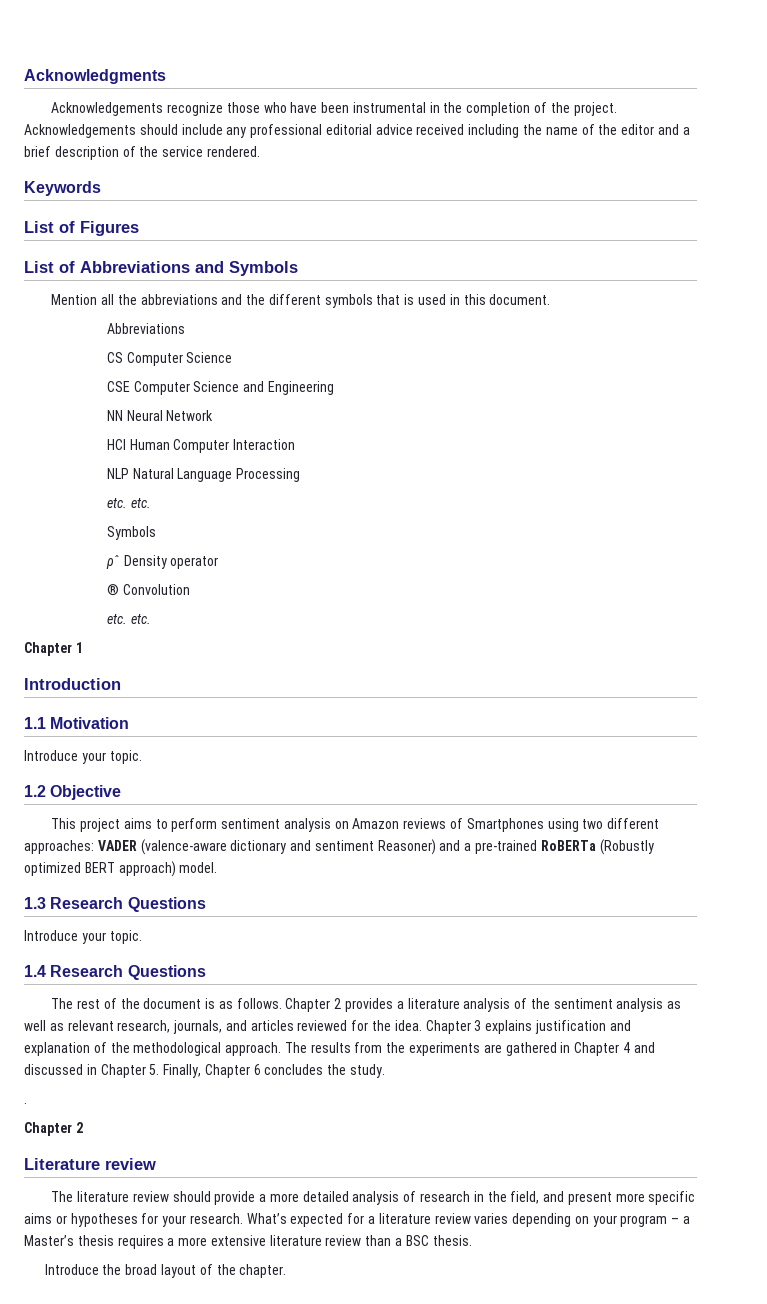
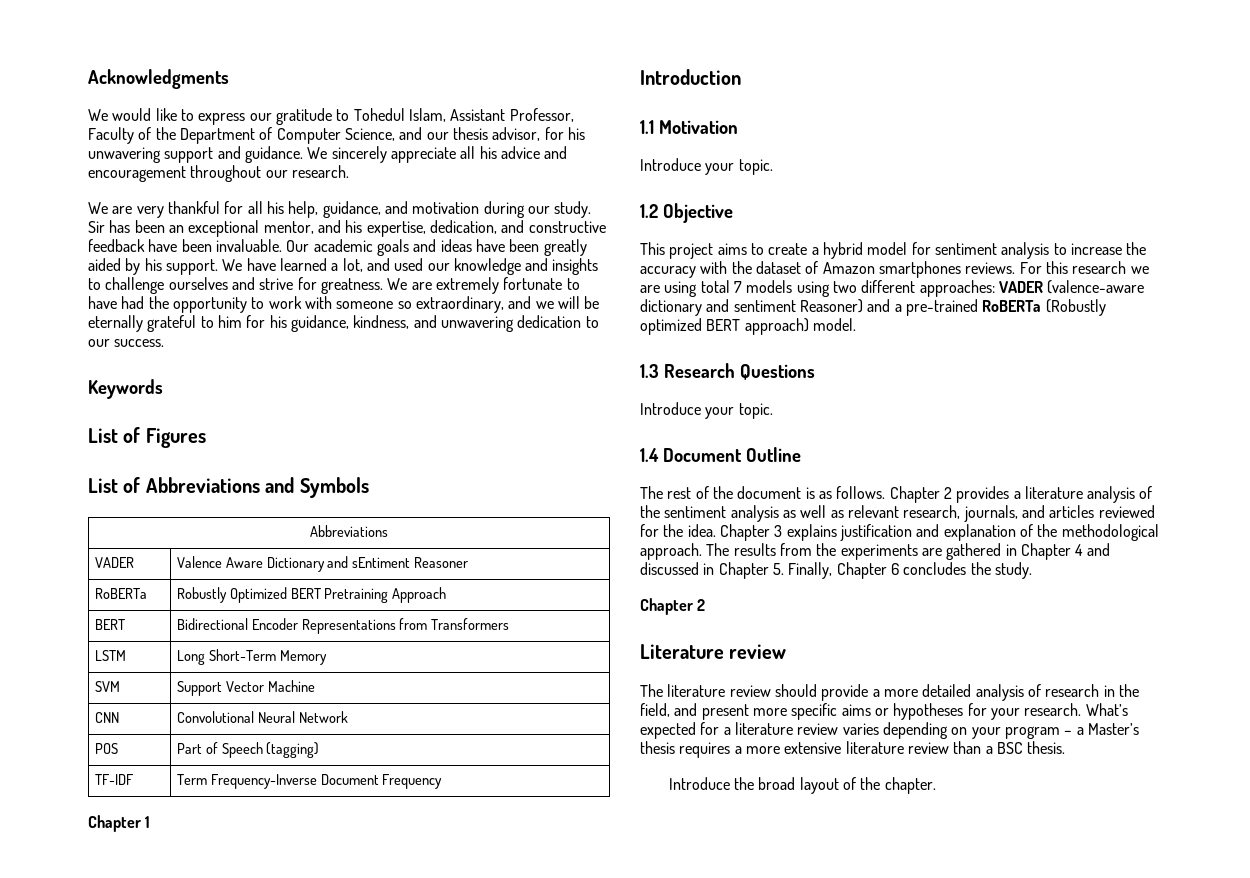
- Acknowledgements recognize those who have been instrumental in the completion of the project. Acknowledgements should include any professional editorial advice received including the name of the editor and a brief description of the service rendered.
+ We would like to express our gratitude to Tohedul Islam, Assistant Professor, Faculty of the Department of Computer Science, and our thesis advisor, for his unwavering support and guidance. We sincerely appreciate all his advice and encouragement throughout our research.
+ We are very thankful for all his help, guidance, and motivation during our study. Sir has been an exceptional mentor, and his expertise, dedication, and constructive feedback have been invaluable. Our academic goals and ideas have been greatly aided by his support. We have learned a lot, and used our knowledge and insights to challenge ourselves and strive for greatness. We are extremely fortunate to have had the opportunity to work with someone so extraordinary, and we will be eternally grateful to him for his guidance, kindness, and unwavering dedication to our success.
  List of Abbreviations and Symbols
- Mention all the abbreviations and the different symbols that is used in this document.
  Abbreviations
- CS Computer Science
- CSE Computer Science and Engineering
- NN Neural Network
- HCI Human Computer Interaction
- NLP Natural Language Processing
- etc. etc.
- Symbols
- ρˆ Density operator
- ® Convolution
- etc. etc.
+ VADER | Valence Aware Dictionary and sEntiment Reasoner
+ RoBERTa | Robustly Optimized BERT Pretraining Approach
+ BERT | Bidirectional Encoder Representations from Transformers
+ LSTM | Long Short-Term Memory
+ SVM | Support Vector Machine
+ CNN | Convolutional Neural Network
+ POS | Part of Speech (tagging)
+ TF-IDF | Term Frequency-Inverse Document Frequency
- This project aims to perform sentiment analysis on Amazon reviews of Smartphones using two different approaches: VADER (valence-aware dictionary and sentiment Reasoner) and a pre-trained RoBERTa (Robustly optimized BERT approach) model.
+ This project aims to create a hybrid model for sentiment analysis to increase the accuracy with the dataset of Amazon smartphones reviews. For this research we are using total 7 models using two different approaches: VADER (valence-aware dictionary and sentiment Reasoner) and a pre-trained RoBERTa (Robustly optimized BERT approach) model.
- 1.4 Research Questions
+ 1.4 Document Outline
- .

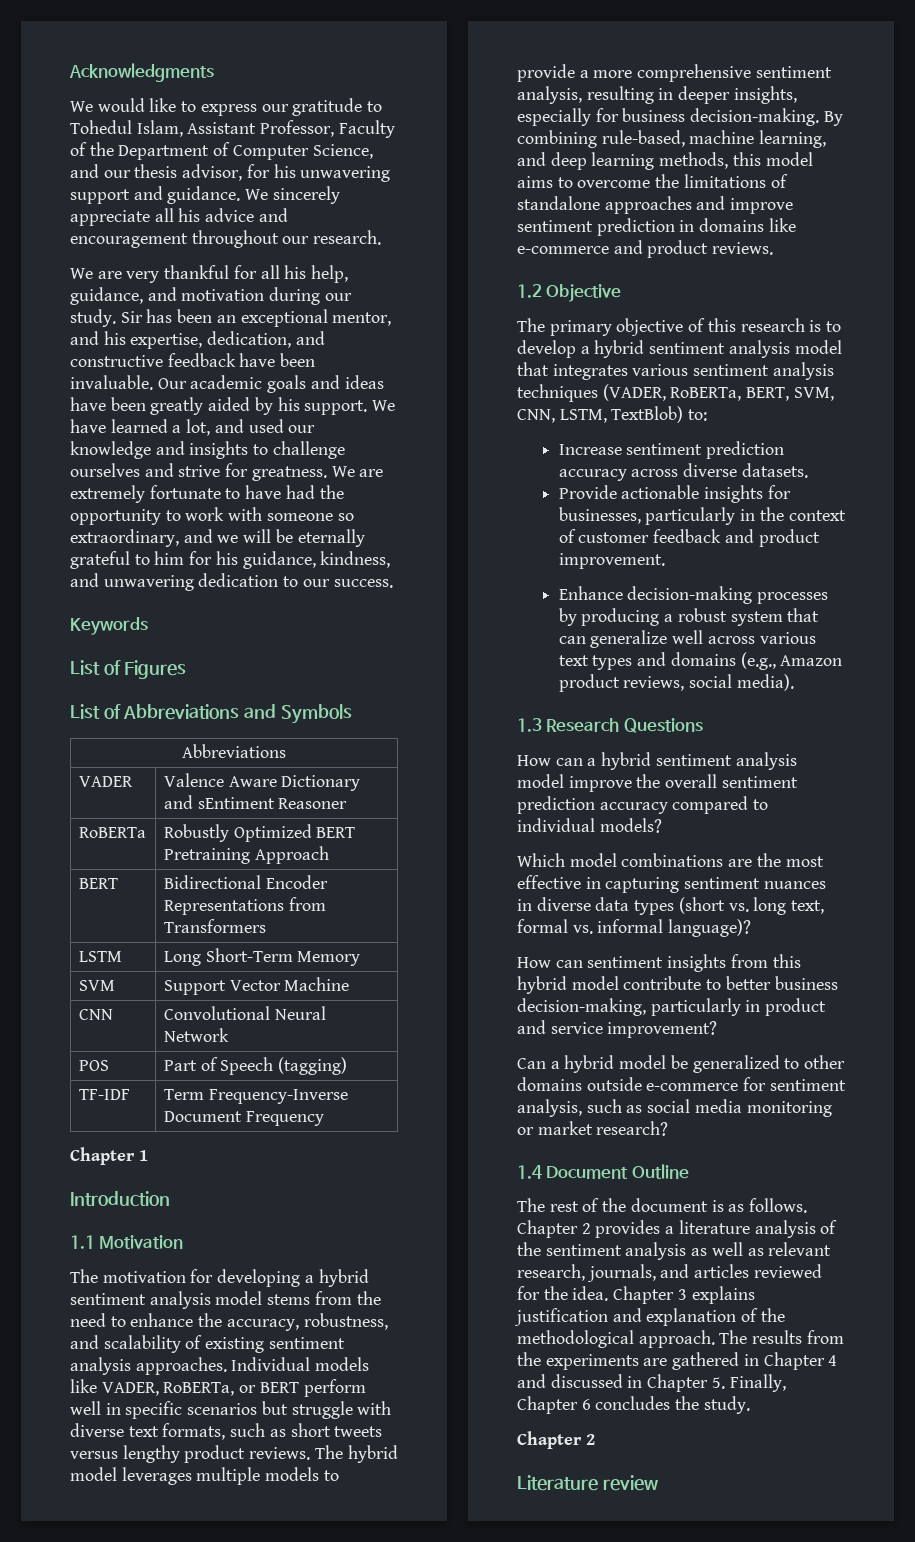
  1.1 Motivation
- Introduce your topic.
+ The motivation for developing a hybrid sentiment analysis model stems from the need to enhance the accuracy, robustness, and scalability of existing sentiment analysis approaches. Individual models like VADER, RoBERTa, or BERT perform well in specific scenarios but struggle with diverse text formats, such as short tweets versus lengthy product reviews. The hybrid model leverages multiple models to provide a more comprehensive sentiment analysis, resulting in deeper insights, especially for business decision-making. By combining rule-based, machine learning, and deep learning methods, this model aims to overcome the limitations of standalone approaches and improve sentiment prediction in domains like e-commerce and product reviews.
  1.2 Objective
- This project aims to create a hybrid model for sentiment analysis to increase the accuracy with the dataset of Amazon smartphones reviews. For this research we are using total 7 models using two different approaches: VADER (valence-aware dictionary and sentiment Reasoner) and a pre-trained RoBERTa (Robustly optimized BERT approach) model.
+ The primary objective of this research is to develop a hybrid sentiment analysis model that integrates various sentiment analysis techniques (VADER, RoBERTa, BERT, SVM, CNN, LSTM, TextBlob) to:
+ Increase sentiment prediction accuracy across diverse datasets.
+ Provide actionable insights for businesses, particularly in the context of customer feedback and product improvement.
+ Enhance decision-making processes by producing a robust system that can generalize well across various text types and domains (e.g., Amazon product reviews, social media).
  1.3 Research Questions
- Introduce your topic.
+ How can a hybrid sentiment analysis model improve the overall sentiment prediction accuracy compared to individual models?
+ Which model combinations are the most effective in capturing sentiment nuances in diverse data types (short vs. long text, formal vs. informal language)?
+ How can sentiment insights from this hybrid model contribute to better business decision-making, particularly in product and service improvement?
+ Can a hybrid model be generalized to other domains outside e-commerce for sentiment analysis, such as social media monitoring or market research?
- The literature review should provide a more detailed analysis of research in the field, and present more specific aims or hypotheses for your research. What’s expected for a literature review varies depending on your program – a Master’s thesis requires a more extensive literature review than a BSC thesis.
- Introduce the broad layout of the chapter.

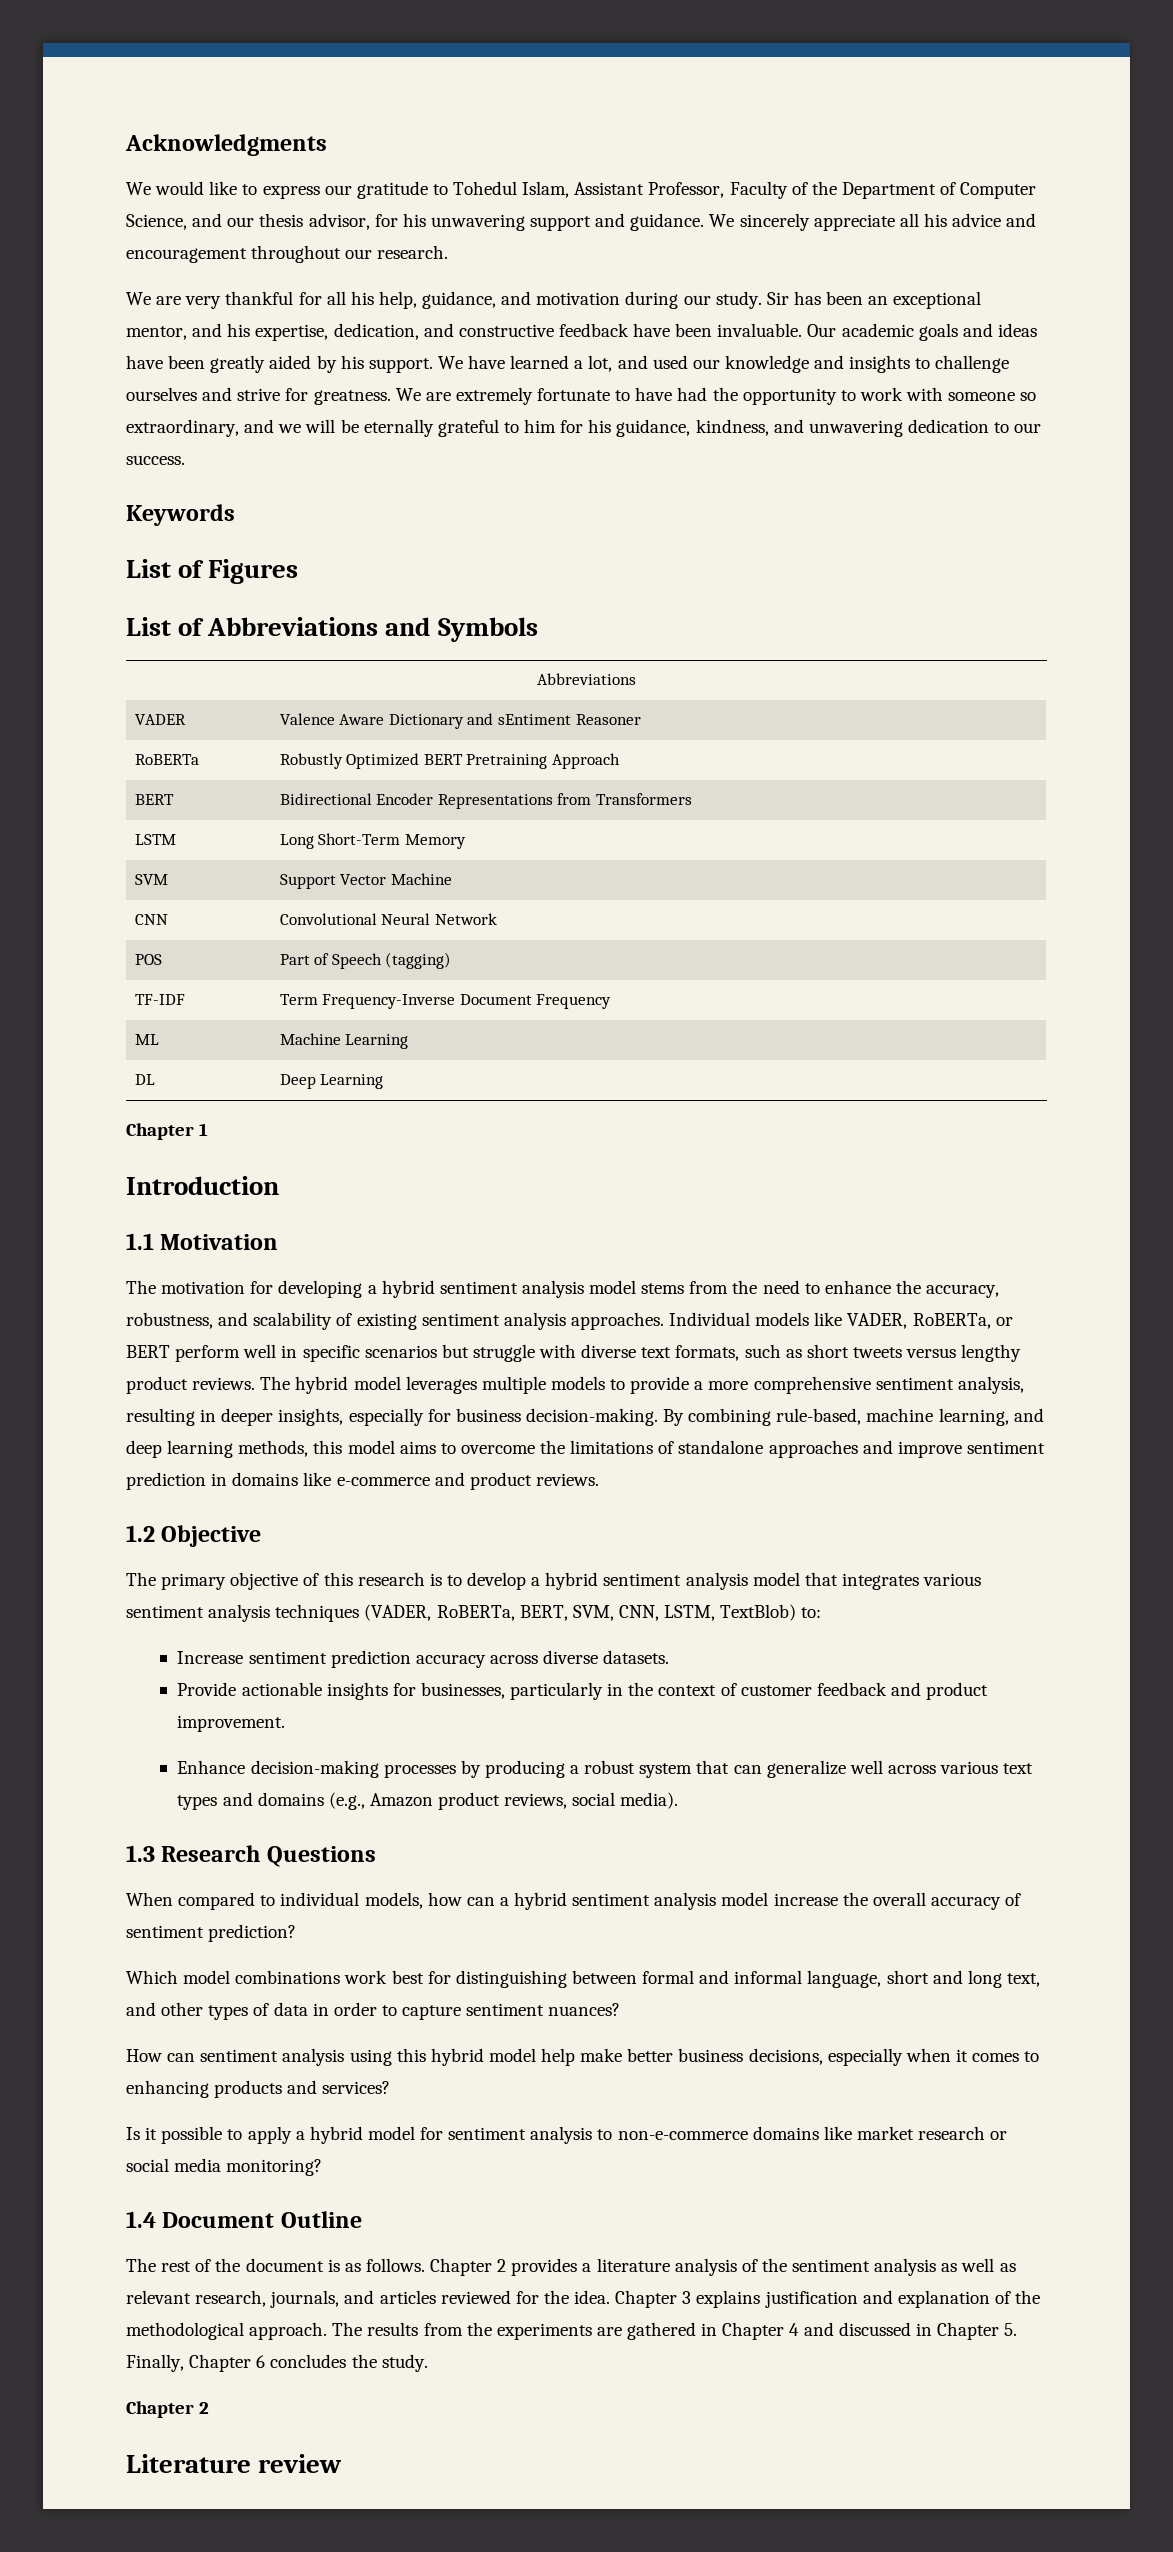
+ ML | Machine Learning
+ DL | Deep Learning
- How can a hybrid sentiment analysis model improve the overall sentiment prediction accuracy compared to individual models?
- Which model combinations are the most effective in capturing sentiment nuances in diverse data types (short vs. long text, formal vs. informal language)?
+ When compared to individual models, how can a hybrid sentiment analysis model increase the overall accuracy of sentiment prediction?
+ Which model combinations work best for distinguishing between formal and informal language, short and long text, and other types of data in order to capture sentiment nuances?
- How can sentiment insights from this hybrid model contribute to better business decision-making, particularly in product and service improvement?
- Can a hybrid model be generalized to other domains outside e-commerce for sentiment analysis, such as social media monitoring or market research?
+ How can sentiment analysis using this hybrid model help make better business decisions, especially when it comes to enhancing products and services?
+ Is it possible to apply a hybrid model for sentiment analysis to non-e-commerce domains like market research or social media monitoring?

